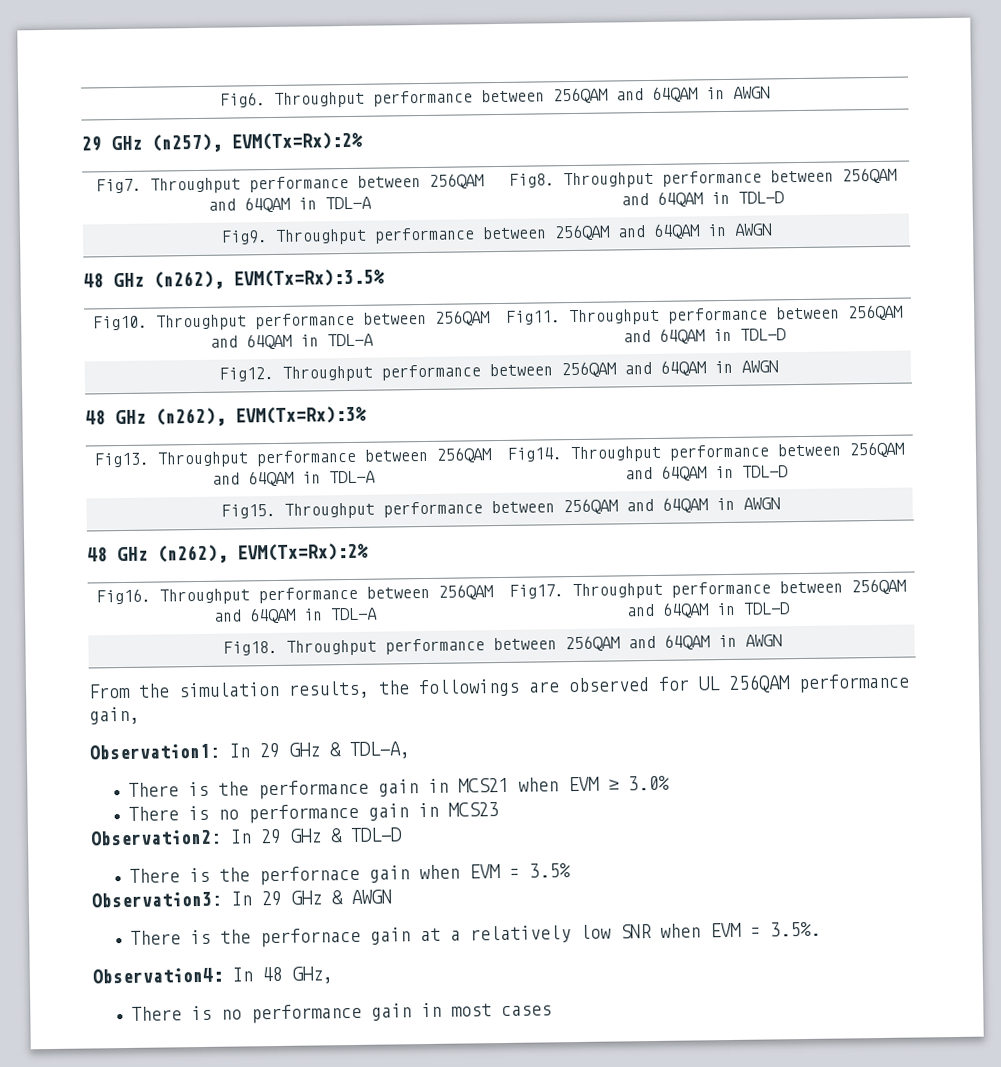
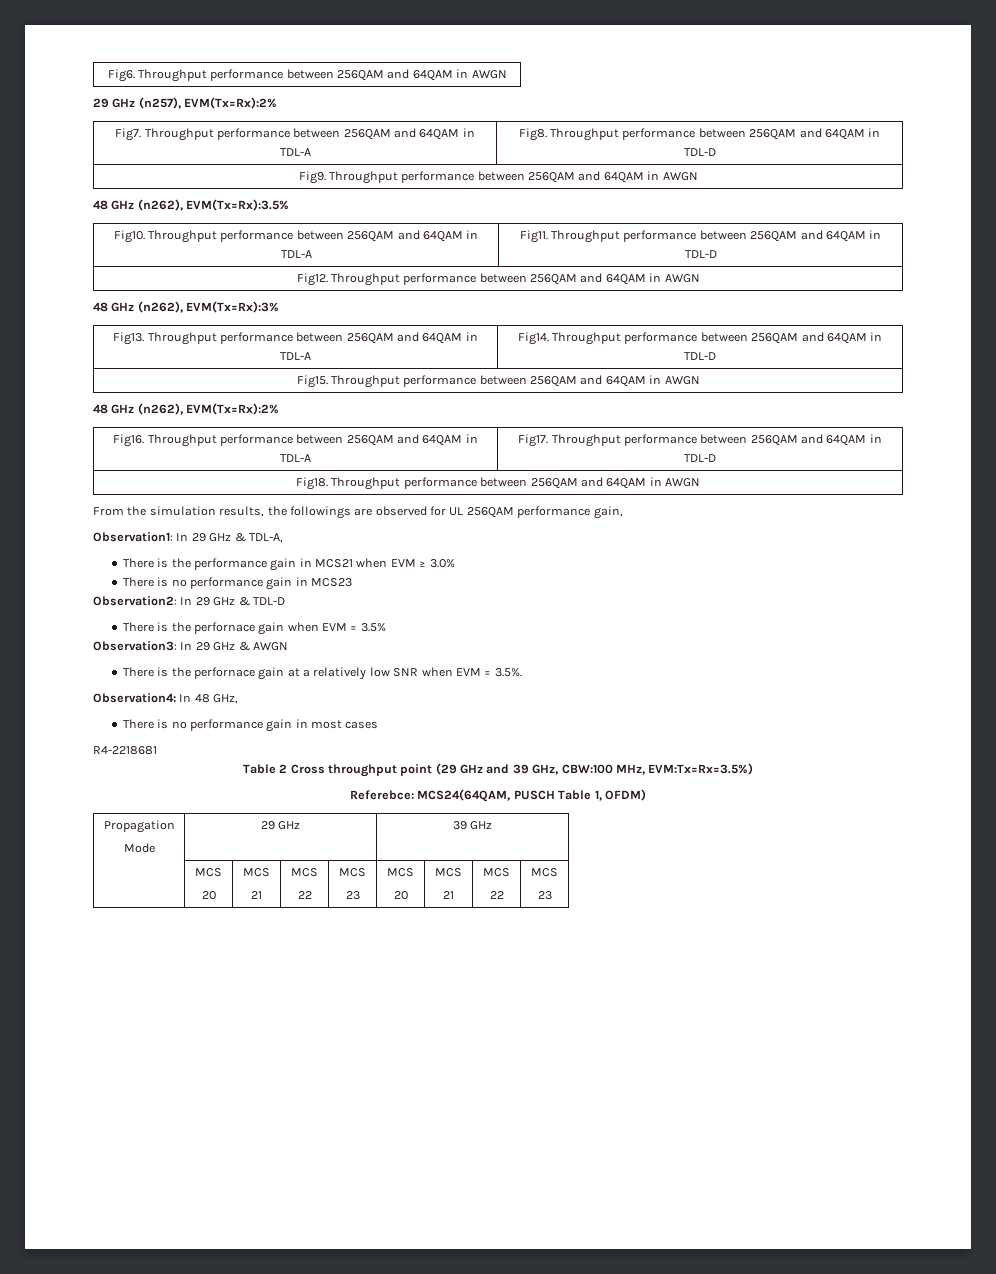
+ R4-2218681
+ Table 2 Cross throughput point (29 GHz and 39 GHz, CBW:100 MHz, EVM:Tx=Rx=3.5%)
+ Referebce: MCS24(64QAM, PUSCH Table 1, OFDM)
+ Propagation
+ Mode | 29 GHz | 39 GHz
+ | MCS
+ 20 | MCS
+ 21 | MCS
+ 22 | MCS
+ 23 | MCS
+ 20 | MCS
+ 21 | MCS
+ 22 | MCS
+ 23

